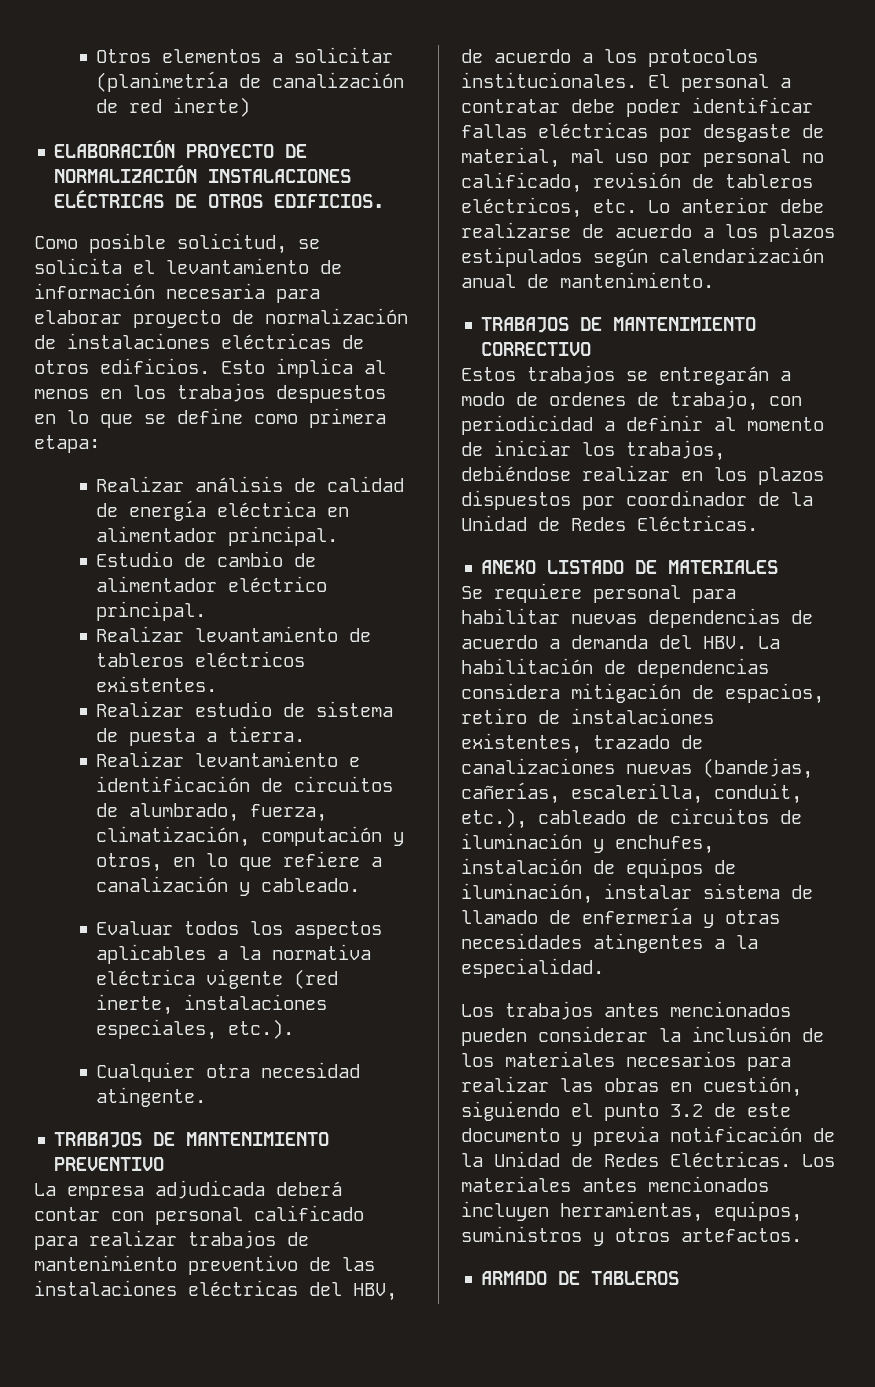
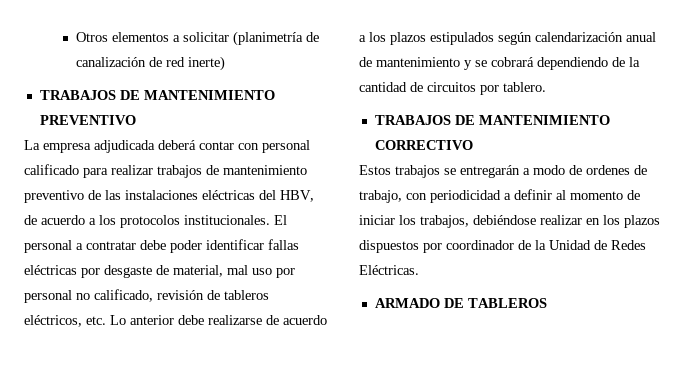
- ELABORACIÓN PROYECTO DE NORMALIZACIÓN INSTALACIONES ELÉCTRICAS DE OTROS EDIFICIOS.
- Como posible solicitud, se solicita el levantamiento de información necesaria para elaborar proyecto de normalización de instalaciones eléctricas de otros edificios. Esto implica al menos en los trabajos despuestos en lo que se define como primera etapa:
- Realizar análisis de calidad de energía eléctrica en alimentador principal.
- Estudio de cambio de alimentador eléctrico principal.
- Realizar levantamiento de tableros eléctricos existentes.
- Realizar estudio de sistema de puesta a tierra.
- Realizar levantamiento e identificación de circuitos de alumbrado, fuerza, climatización, computación y otros, en lo que refiere a canalización y cableado.
- Evaluar todos los aspectos aplicables a la normativa eléctrica vigente (red inerte, instalaciones especiales, etc.).
- Cualquier otra necesidad atingente.
- El personal a contratar debe poder identificar fallas eléctricas por desgaste de material, mal uso por personal no calificado, revisión de tableros eléctricos, etc. Lo anterior debe realizarse de acuerdo a los plazos estipulados según calendarización anual de mantenimiento.
+ El personal a contratar debe poder identificar fallas eléctricas por desgaste de material, mal uso por personal no calificado, revisión de tableros eléctricos, etc. Lo anterior debe realizarse de acuerdo a los plazos estipulados según calendarización anual de mantenimiento y se cobrará dependiendo de la cantidad de circuitos por tablero.
- ANEXO LISTADO DE MATERIALES
- Se requiere personal para habilitar nuevas dependencias de acuerdo a demanda del HBV. La habilitación de dependencias considera mitigación de espacios, retiro de instalaciones existentes, trazado de canalizaciones nuevas (bandejas, cañerías, escalerilla, conduit, etc.), cableado de circuitos de iluminación y enchufes, instalación de equipos de iluminación, instalar sistema de llamado de enfermería y otras necesidades atingentes a la especialidad.
- Los trabajos antes mencionados pueden considerar la inclusión de los materiales necesarios para realizar las obras en cuestión, siguiendo el punto 3.2 de este documento y previa notificación de la Unidad de Redes Eléctricas. Los materiales antes mencionados incluyen herramientas, equipos, suministros y otros artefactos.

